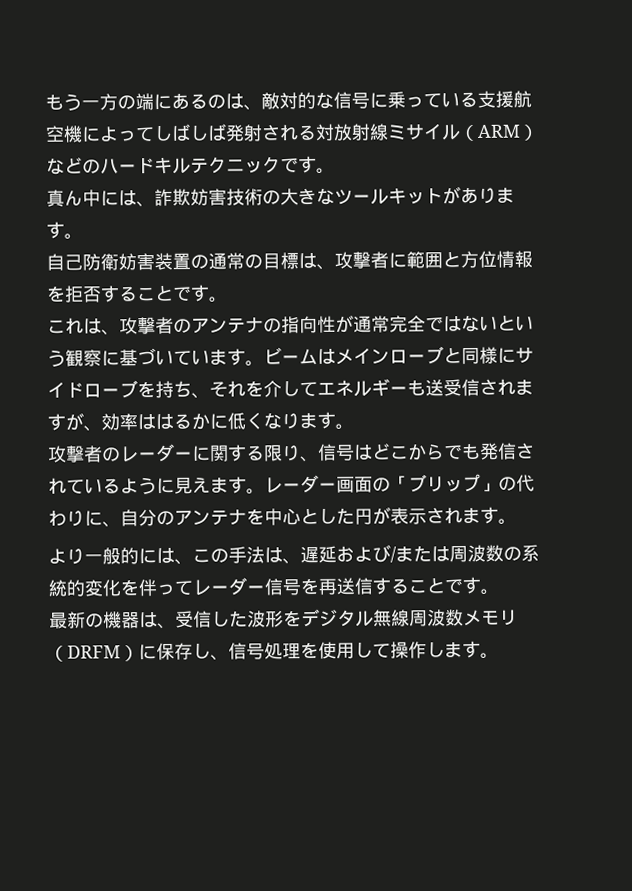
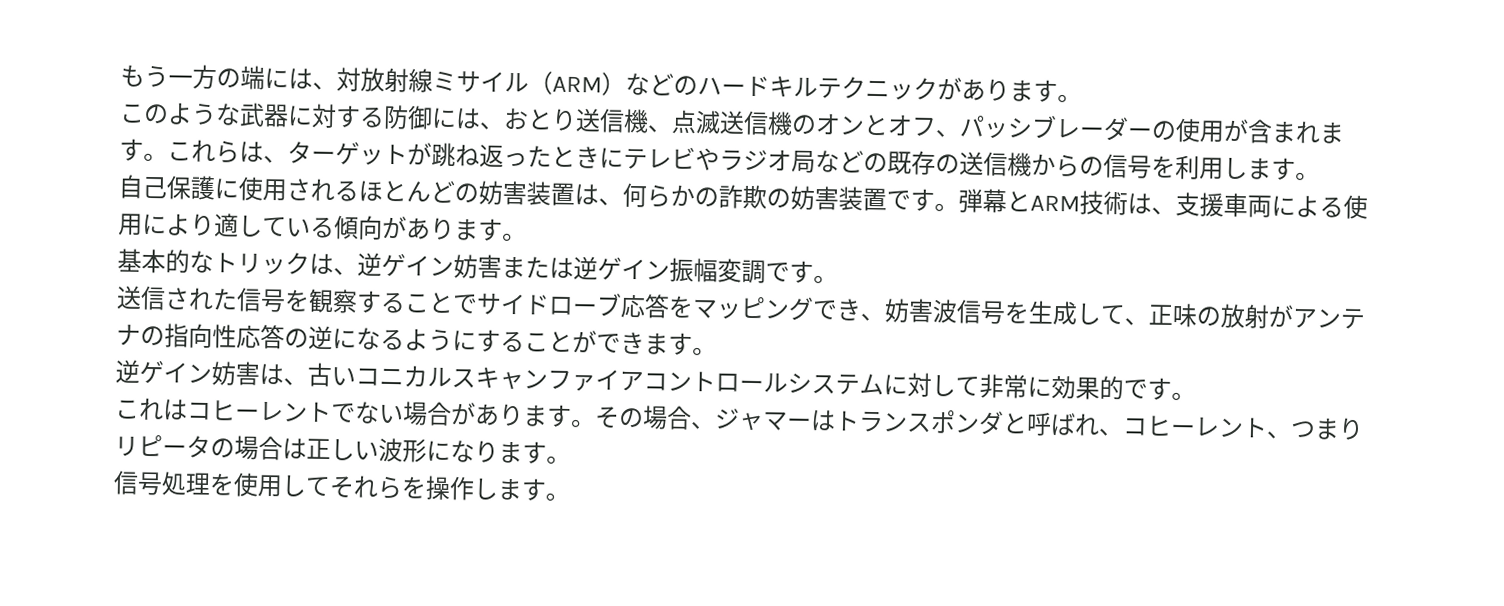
- もう一方の端にあるのは、敵対的な信号に乗っている支援航空機によってしばしば発射される対放射線ミサイル（ARM）などのハードキルテクニックです。
- 真ん中には、詐欺妨害技術の大きなツールキットがあります。
- 自己防衛妨害装置の通常の目標は、攻撃者に範囲と方位情報を拒否することです。
- これは、攻撃者のアンテナの指向性が通常完全ではないという観察に基づいています。ビームはメインローブと同様にサイドローブを持ち、それを介してエネルギーも送受信されますが、効率ははるかに低くなります。
- 攻撃者のレーダーに関する限り、信号はどこからでも発信されているように見えます。レーダー画面の「ブリップ」の代わりに、自分のアンテナを中心とした円が表示されます。
- より一般的には、この手法は、遅延および/または周波数の系統的変化を伴ってレーダー信号を再送信することです。
- 最新の機器は、受信した波形をデジタル無線周波数メモリ（DRFM）に保存し、信号処理を使用して操作します。
+ もう一方の端には、対放射線ミサイル（ARM）などのハードキルテクニックがあります。
+ このような武器に対する防御には、おとり送信機、点滅送信機のオンとオフ、パッシブレーダーの使用が含まれます。これらは、ターゲットが跳ね返ったときにテレビやラジオ局などの既存の送信機からの信号を利用します。
+ 自己保護に使用されるほとんどの妨害装置は、何らかの詐欺の妨害装置です。弾幕とARM技術は、支援車両による使用により適している傾向があります。
+ 基本的なトリックは、逆ゲイン妨害または逆ゲイン振幅変調です。
+ 送信された信号を観察することでサイドローブ応答をマッピングでき、妨害波信号を生成して、正味の放射がアンテナの指向性応答の逆になるようにすることができます。
+ 逆ゲイン妨害は、古いコニカルスキャンファイアコントロールシステムに対して非常に効果的です。
+ これはコヒーレントでない場合があります。その場合、ジャマーはトランスポンダと呼ばれ、コヒーレント、つまりリピータの場合は正しい波形になります。
+ 信号処理を使用してそれらを操作します。

